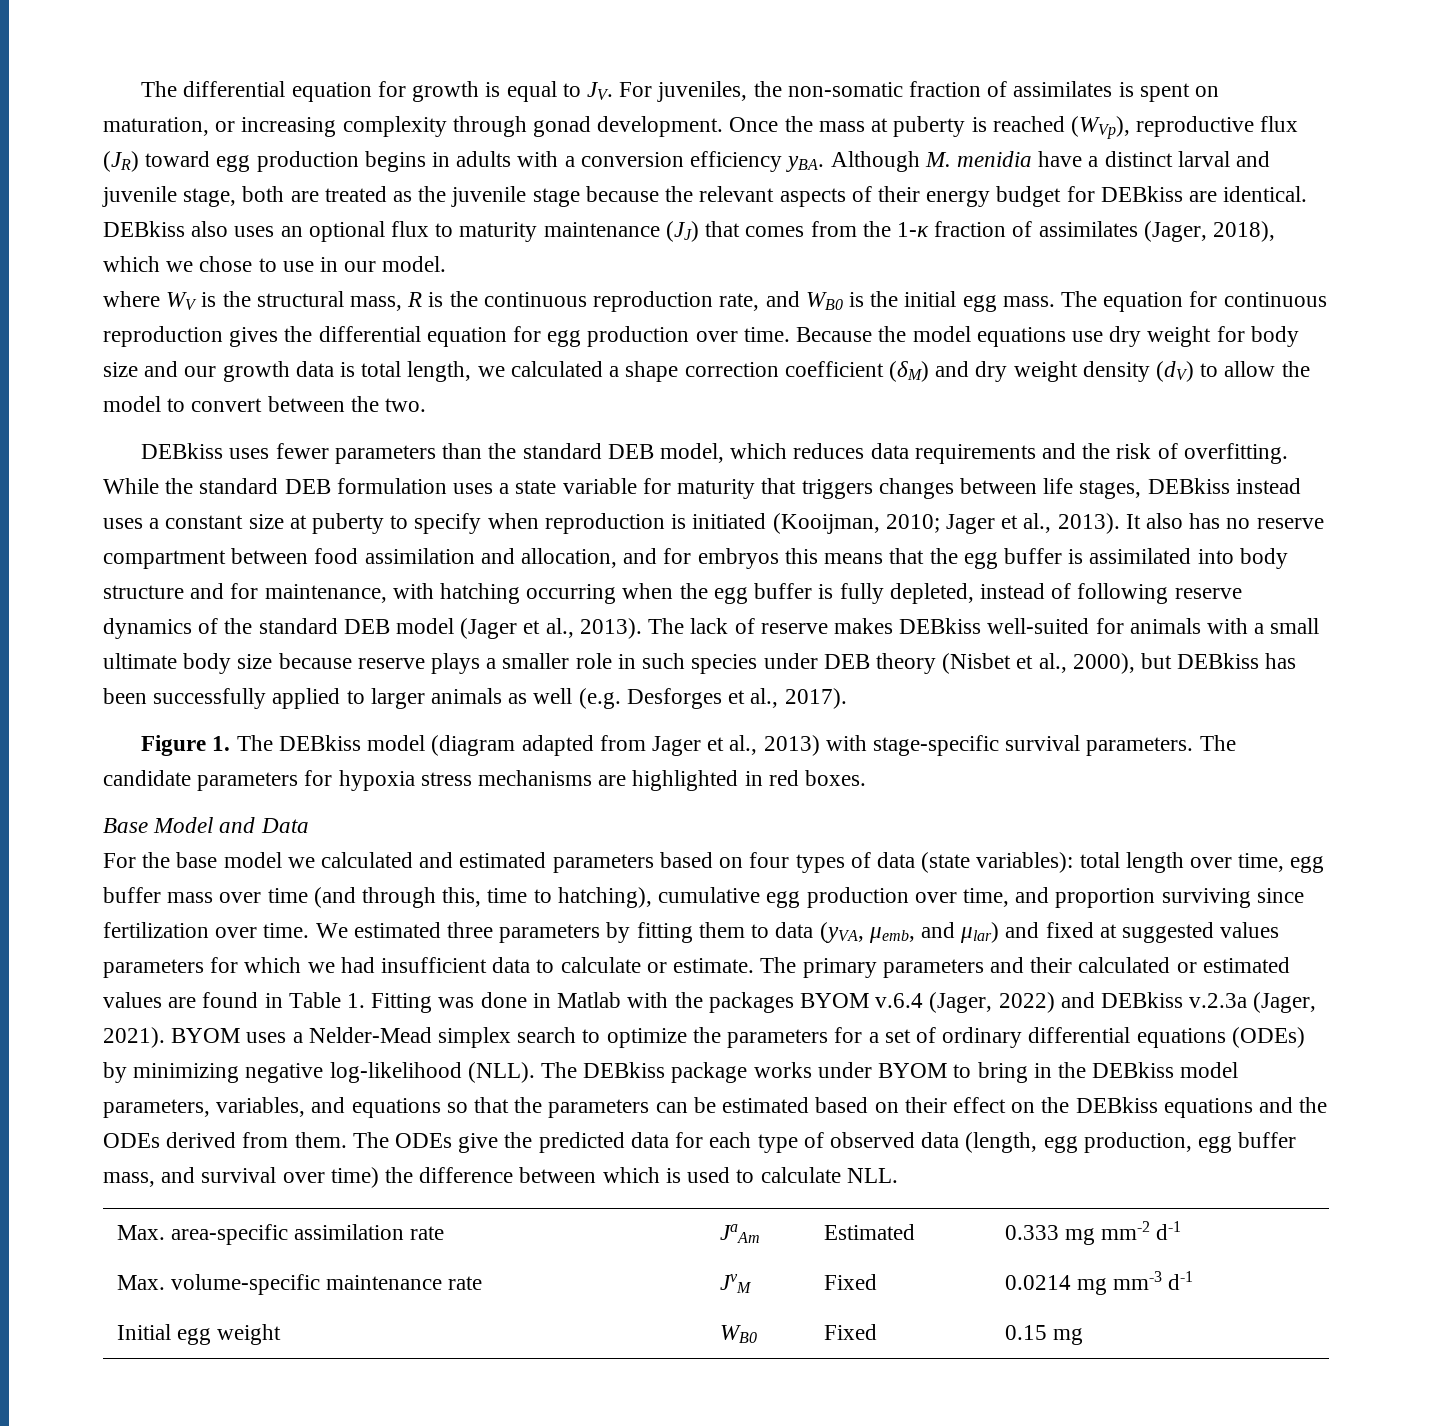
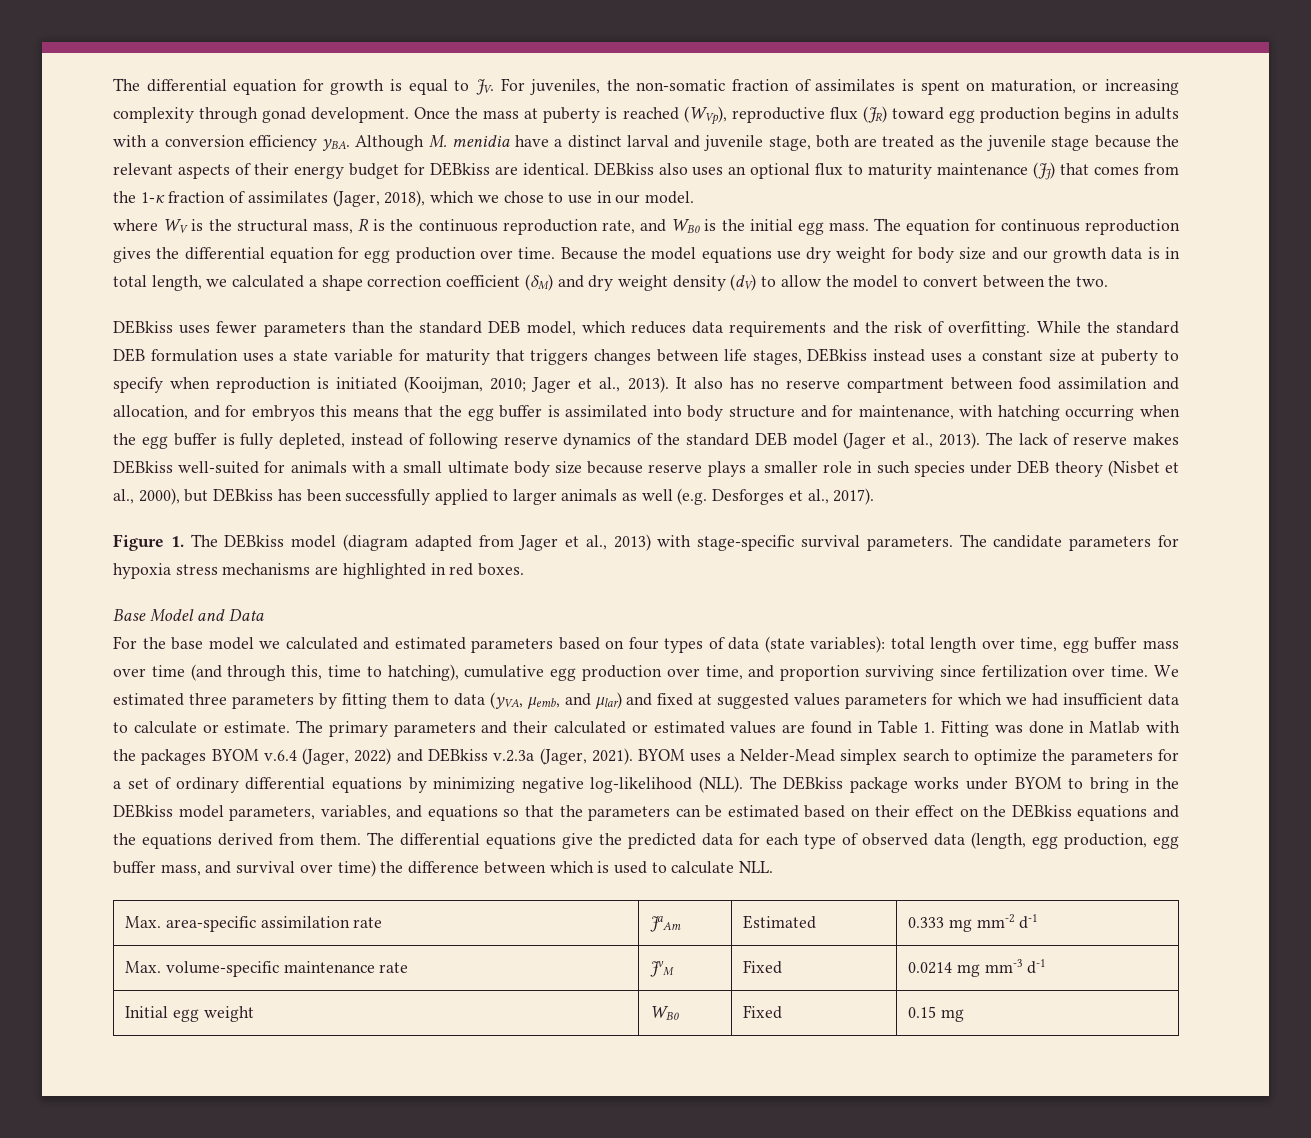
- Because the model equations use dry weight for body size and our growth data is total length, we calculated a shape correction coefficient (δM) and dry weight density (dV) to allow the model to convert between the two.
+ Because the model equations use dry weight for body size and our growth data is in total length, we calculated a shape correction coefficient (δM) and dry weight density (dV) to allow the model to convert between the two.
- BYOM uses a Nelder-Mead simplex search to optimize the parameters for a set of ordinary differential equations (ODEs) by minimizing negative log-likelihood (NLL).
+ BYOM uses a Nelder-Mead simplex search to optimize the parameters for a set of ordinary differential equations by minimizing negative log-likelihood (NLL).
- The DEBkiss package works under BYOM to bring in the DEBkiss model parameters, variables, and equations so that the parameters can be estimated based on their effect on the DEBkiss equations and the ODEs derived from them.
+ The DEBkiss package works under BYOM to bring in the DEBkiss model parameters, variables, and equations so that the parameters can be estimated based on their effect on the DEBkiss equations and the equations derived from them.
- The ODEs give the predicted data for each type of observed data (length, egg production, egg buffer mass, and survival over time) the difference between which is used to calculate NLL.
+ The differential equations give the predicted data for each type of observed data (length, egg production, egg buffer mass, and survival over time) the difference between which is used to calculate NLL.

